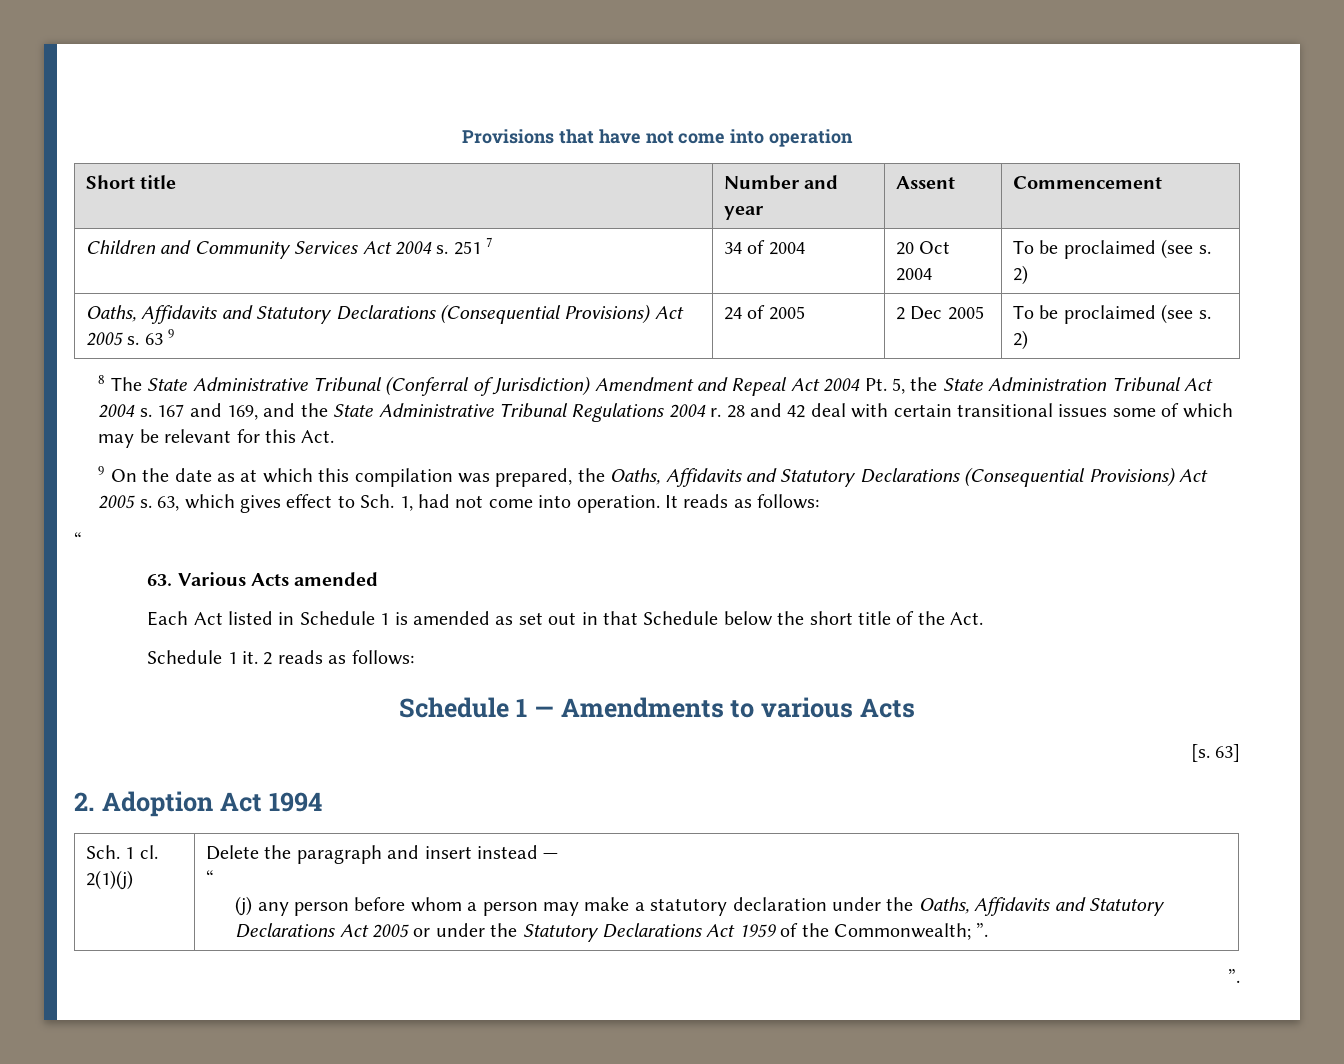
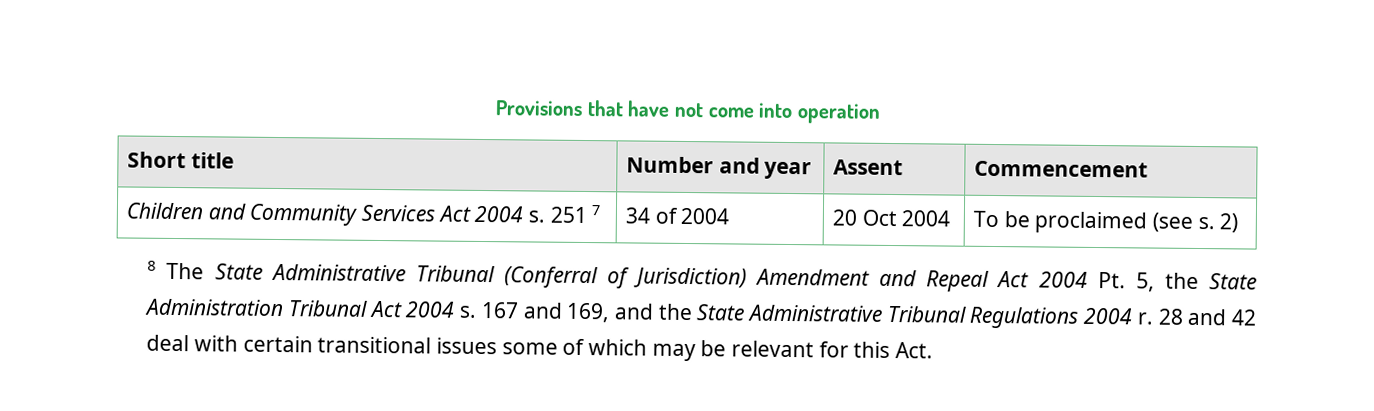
- Oaths, Affidavits and Statutory Declarations (Consequential Provisions) Act 2005 s. 63 9 | 24 of 2005 | 2 Dec 2005 | To be proclaimed (see s. 2)
- 9 On the date as at which this compilation was prepared, the Oaths, Affidavits and Statutory Declarations (Consequential Provisions) Act 2005 s. 63, which gives effect to Sch. 1, had not come into operation. It reads as follows:
- “
- 63. Various Acts amended
- Each Act listed in Schedule 1 is amended as set out in that Schedule below the short title of the Act.
- Schedule 1 it. 2 reads as follows:
- Schedule 1 — Amendments to various Acts
- [s. 63]
- 2. Adoption Act 1994
- Sch. 1 cl. 2(1)(j) | Delete the paragraph and insert instead —
- “
- (j) any person before whom a person may make a statutory declaration under the Oaths, Affidavits and Statutory Declarations Act 2005 or under the Statutory Declarations Act 1959 of the Commonwealth; ”.
- ”.

